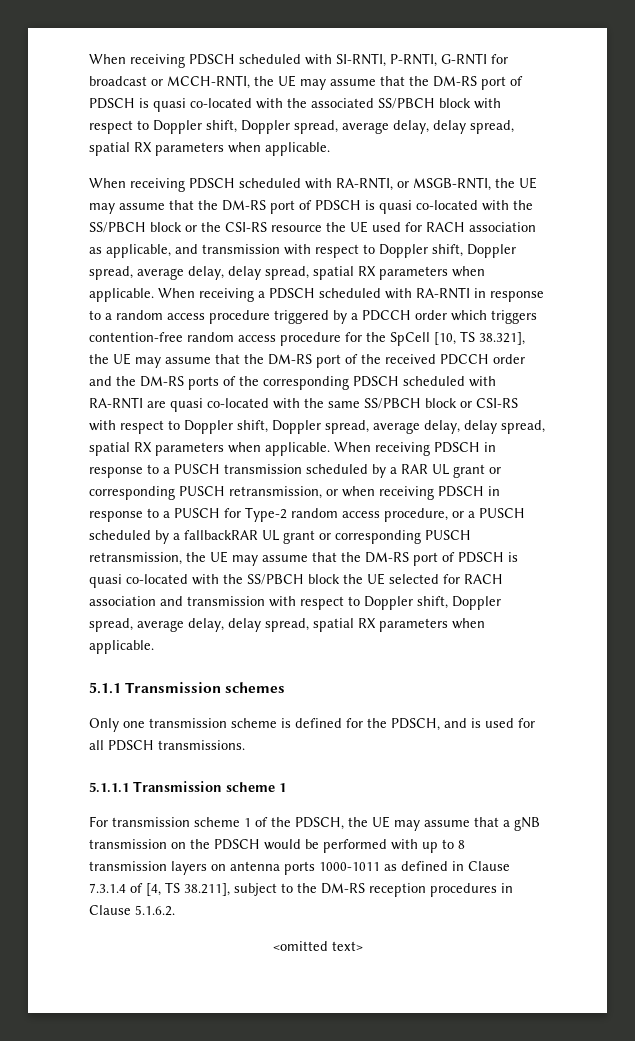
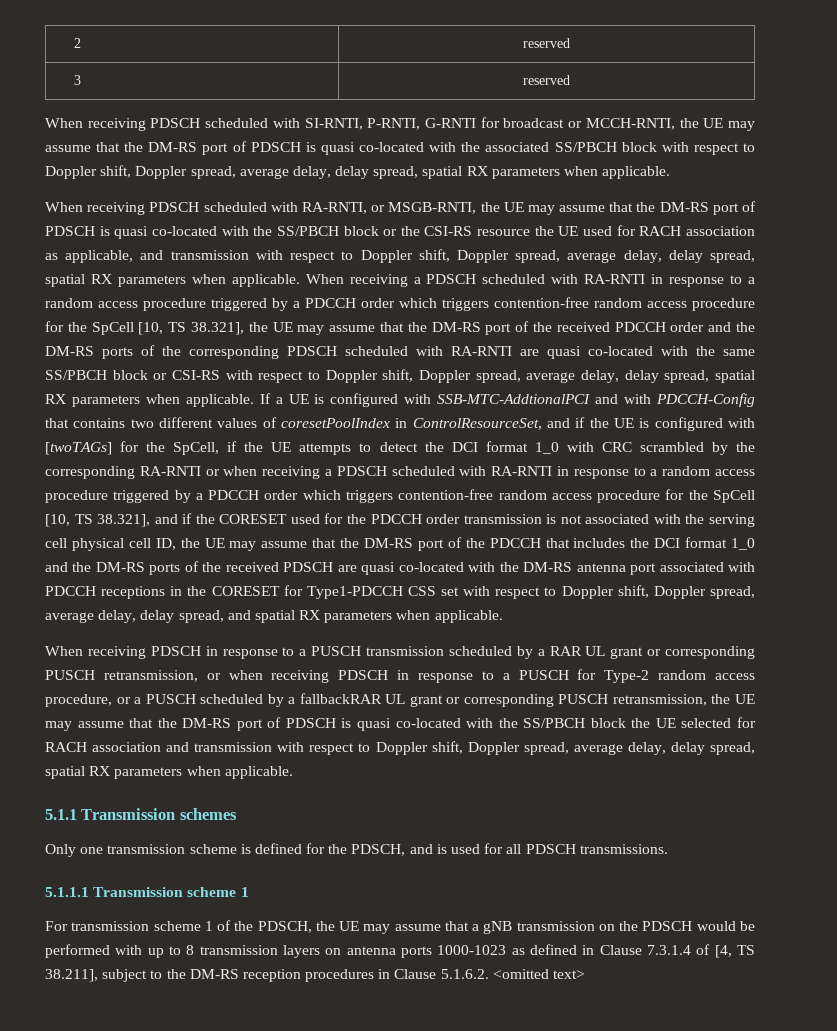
+ 2 | reserved
+ 3 | reserved
- When receiving a PDSCH scheduled with RA-RNTI in response to a random access procedure triggered by a PDCCH order which triggers contention-free random access procedure for the SpCell [10, TS 38.321], the UE may assume that the DM-RS port of the received PDCCH order and the DM-RS ports of the corresponding PDSCH scheduled with RA-RNTI are quasi co-located with the same SS/PBCH block or CSI-RS with respect to Doppler shift, Doppler spread, average delay, delay spread, spatial RX parameters when applicable. When receiving PDSCH in response to a PUSCH transmission scheduled by a RAR UL grant or corresponding PUSCH retransmission, or when receiving PDSCH in response to a PUSCH for Type-2 random access procedure, or a PUSCH scheduled by a fallbackRAR UL grant or corresponding PUSCH retransmission, the UE may assume that the DM-RS port of PDSCH is quasi co-located with the SS/PBCH block the UE selected for RACH association and transmission with respect to Doppler shift, Doppler spread, average delay, delay spread, spatial RX parameters when applicable.
+ When receiving a PDSCH scheduled with RA-RNTI in response to a random access procedure triggered by a PDCCH order which triggers contention-free random access procedure for the SpCell [10, TS 38.321], the UE may assume that the DM-RS port of the received PDCCH order and the DM-RS ports of the corresponding PDSCH scheduled with RA-RNTI are quasi co-located with the same SS/PBCH block or CSI-RS with respect to Doppler shift, Doppler spread, average delay, delay spread, spatial RX parameters when applicable. If a UE is configured with SSB-MTC-AddtionalPCI and with PDCCH-Config that contains two different values of coresetPoolIndex in ControlResourceSet, and if the UE is configured with [twoTAGs] for the SpCell, if the UE attempts to detect the DCI format 1_0 with CRC scrambled by the corresponding RA-RNTI or when receiving a PDSCH scheduled with RA-RNTI in response to a random access procedure triggered by a PDCCH order which triggers contention-free random access procedure for the SpCell [10, TS 38.321], and if the CORESET used for the PDCCH order transmission is not associated with the serving cell physical cell ID, the UE may assume that the DM-RS port of the PDCCH that includes the DCI format 1_0 and the DM-RS ports of the received PDSCH are quasi co-located with the DM-RS antenna port associated with PDCCH receptions in the CORESET for Type1-PDCCH CSS set with respect to Doppler shift, Doppler spread, average delay, delay spread, and spatial RX parameters when applicable.
+ When receiving PDSCH in response to a PUSCH transmission scheduled by a RAR UL grant or corresponding PUSCH retransmission, or when receiving PDSCH in response to a PUSCH for Type-2 random access procedure, or a PUSCH scheduled by a fallbackRAR UL grant or corresponding PUSCH retransmission, the UE may assume that the DM-RS port of PDSCH is quasi co-located with the SS/PBCH block the UE selected for RACH association and transmission with respect to Doppler shift, Doppler spread, average delay, delay spread, spatial RX parameters when applicable.
- For transmission scheme 1 of the PDSCH, the UE may assume that a gNB transmission on the PDSCH would be performed with up to 8 transmission layers on antenna ports 1000-1011 as defined in Clause 7.3.1.4 of [4, TS 38.211], subject to the DM-RS reception procedures in Clause 5.1.6.2.
- <omitted text>
+ For transmission scheme 1 of the PDSCH, the UE may assume that a gNB transmission on the PDSCH would be performed with up to 8 transmission layers on antenna ports 1000-1023 as defined in Clause 7.3.1.4 of [4, TS 38.211], subject to the DM-RS reception procedures in Clause 5.1.6.2. <omitted text>

